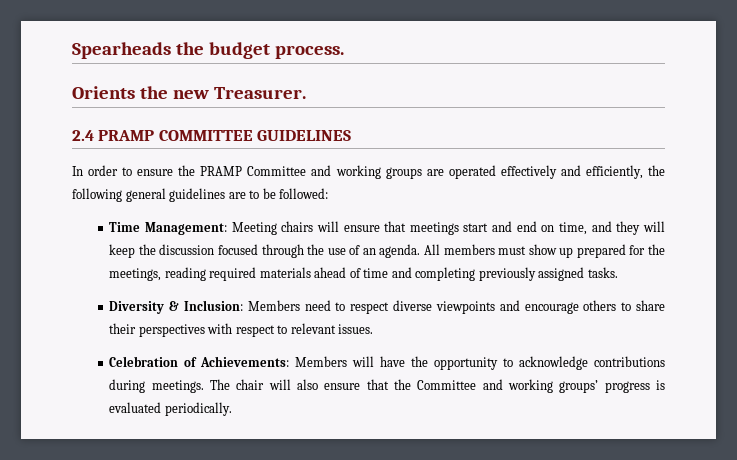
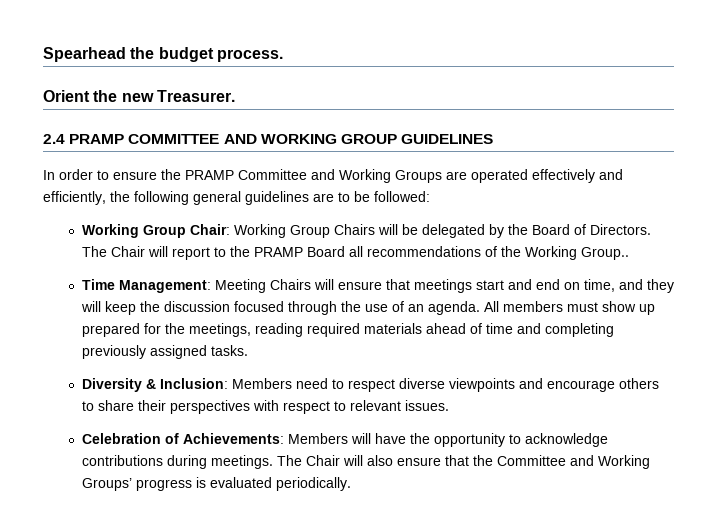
- Spearheads the budget process.
+ Spearhead the budget process.
- Orients the new Treasurer.
+ Orient the new Treasurer.
- 2.4 PRAMP COMMITTEE GUIDELINES
+ 2.4 PRAMP COMMITTEE AND WORKING GROUP GUIDELINES
- In order to ensure the PRAMP Committee and working groups are operated effectively and efficiently, the following general guidelines are to be followed:
+ In order to ensure the PRAMP Committee and Working Groups are operated effectively and efficiently, the following general guidelines are to be followed:
+ Working Group Chair: Working Group Chairs will be delegated by the Board of Directors. The Chair will report to the PRAMP Board all recommendations of the Working Group..
- Time Management: Meeting chairs will ensure that meetings start and end on time, and they will keep the discussion focused through the use of an agenda.
+ Time Management: Meeting Chairs will ensure that meetings start and end on time, and they will keep the discussion focused through the use of an agenda.
- The chair will also ensure that the Committee and working groups’ progress is evaluated periodically.
+ The Chair will also ensure that the Committee and Working Groups’ progress is evaluated periodically.

